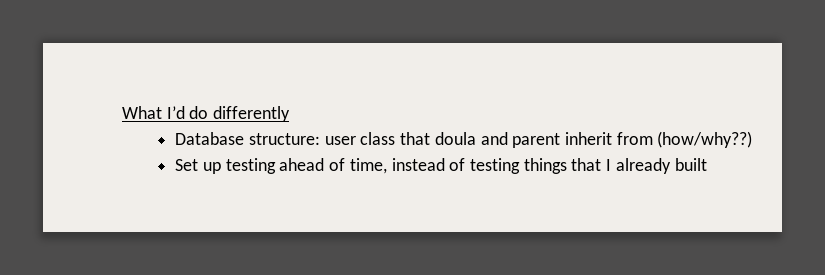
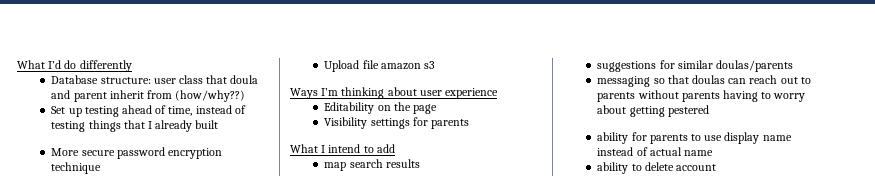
+ More secure password encryption technique
+ Upload file amazon s3
+ Ways I’m thinking about user experience
+ Editability on the page
+ Visibility settings for parents
+ What I intend to add
+ map search results
+ suggestions for similar doulas/parents
+ messaging so that doulas can reach out to parents without parents having to worry about getting pestered
+ ability for parents to use display name instead of actual name
+ ability to delete account

